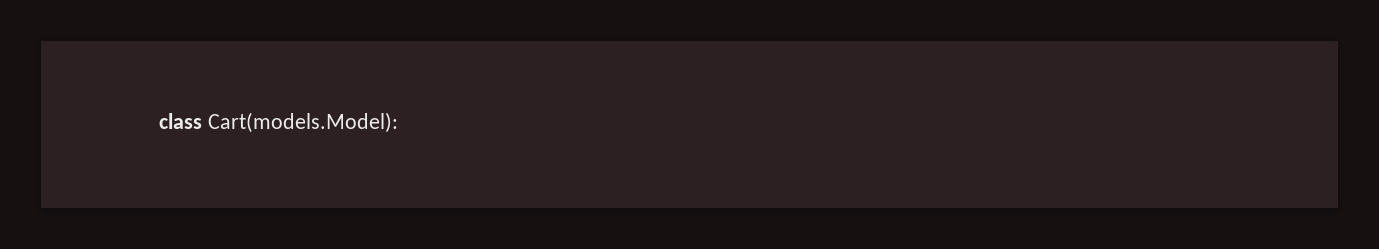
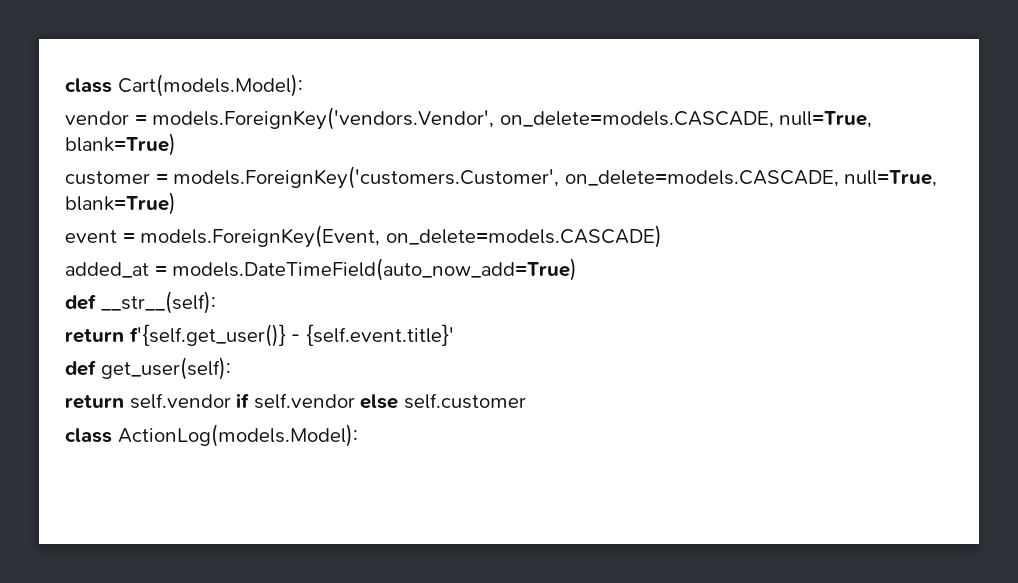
+ vendor = models.ForeignKey('vendors.Vendor', on_delete=models.CASCADE, null=True, blank=True)
+ customer = models.ForeignKey('customers.Customer', on_delete=models.CASCADE, null=True, blank=True)
+ event = models.ForeignKey(Event, on_delete=models.CASCADE)
+ added_at = models.DateTimeField(auto_now_add=True)
+ def __str__(self):
+ return f'{self.get_user()} - {self.event.title}'
+ def get_user(self):
+ return self.vendor if self.vendor else self.customer
+ class ActionLog(models.Model):

